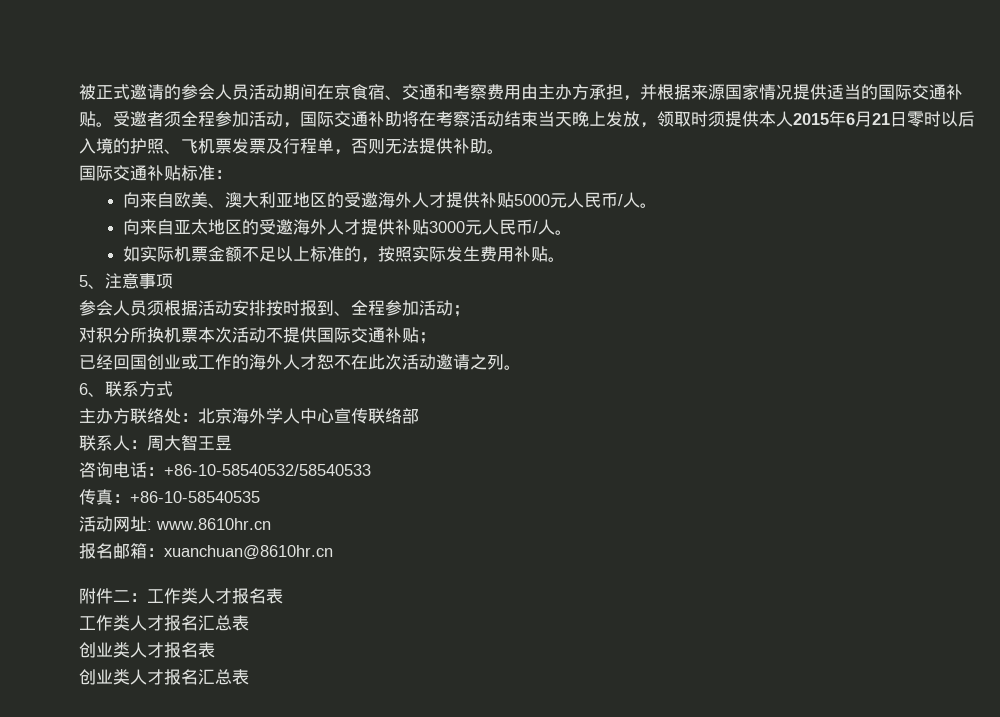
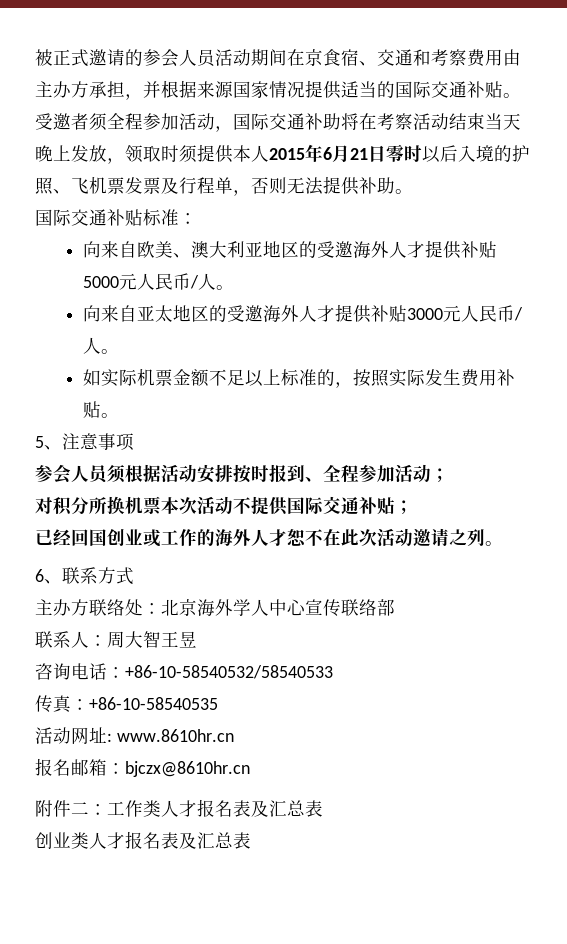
- 报名邮箱：xuanchuan@8610hr.cn
+ 报名邮箱：bjczx@8610hr.cn
- 附件二：工作类人才报名表
- 工作类人才报名汇总表
+ 附件二：工作类人才报名表及汇总表
- 创业类人才报名表
- 创业类人才报名汇总表
+ 创业类人才报名表及汇总表

